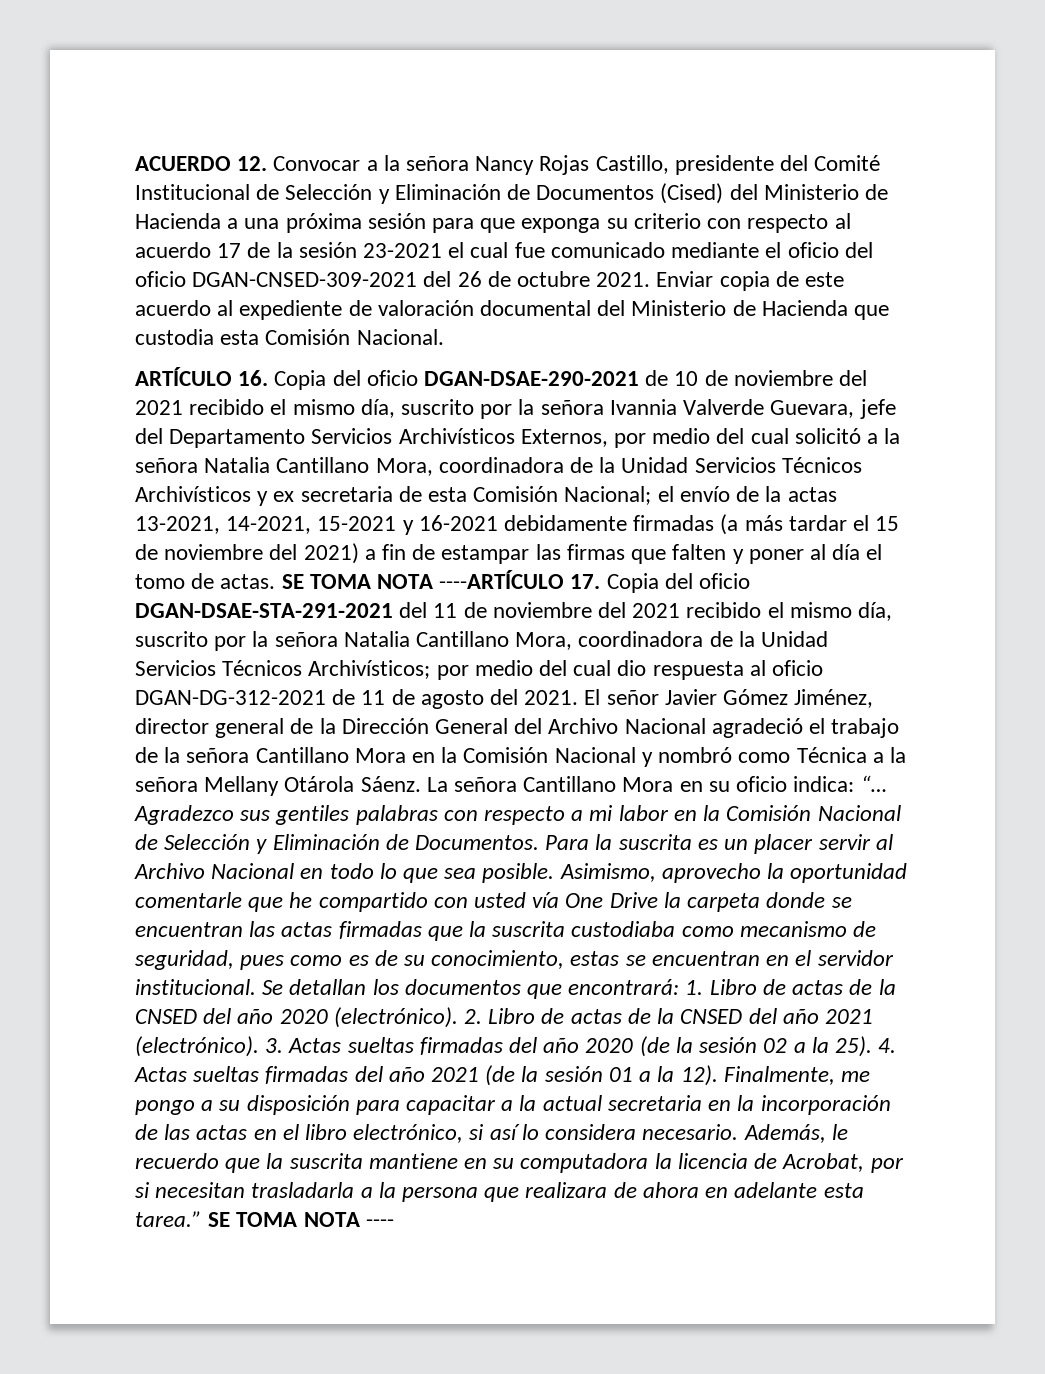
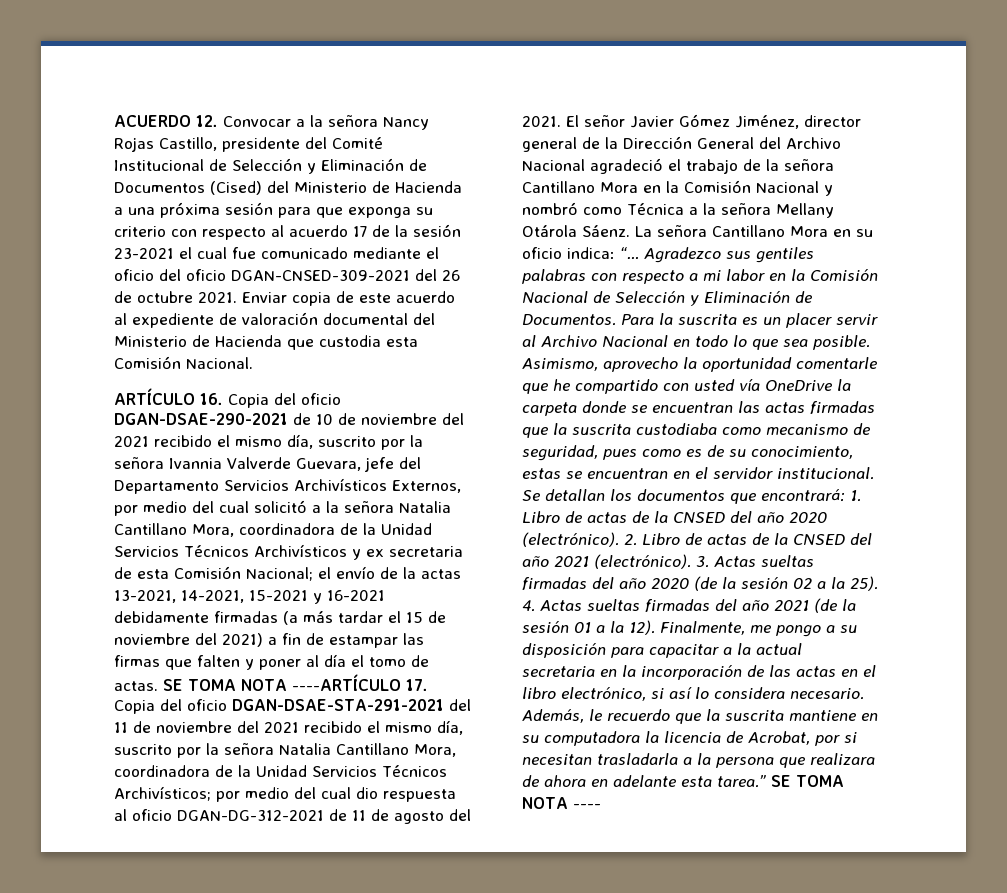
- Asimismo, aprovecho la oportunidad comentarle que he compartido con usted vía One Drive la carpeta donde se encuentran las actas firmadas que la suscrita custodiaba como mecanismo de seguridad, pues como es de su conocimiento, estas se encuentran en el servidor institucional.
+ Asimismo, aprovecho la oportunidad comentarle que he compartido con usted vía OneDrive la carpeta donde se encuentran las actas firmadas que la suscrita custodiaba como mecanismo de seguridad, pues como es de su conocimiento, estas se encuentran en el servidor institucional.

